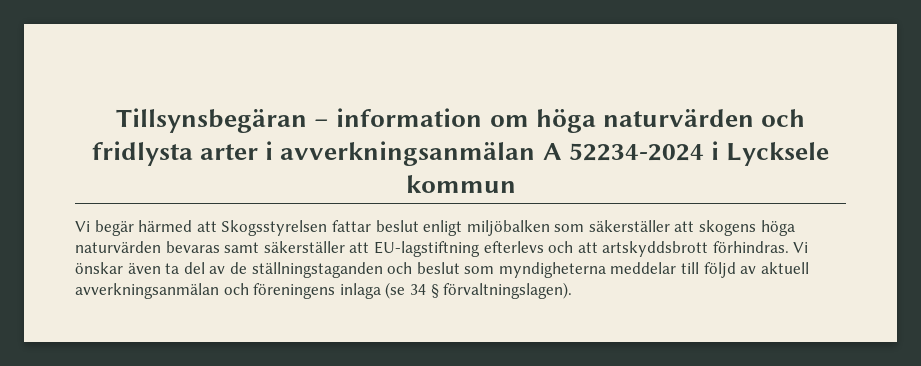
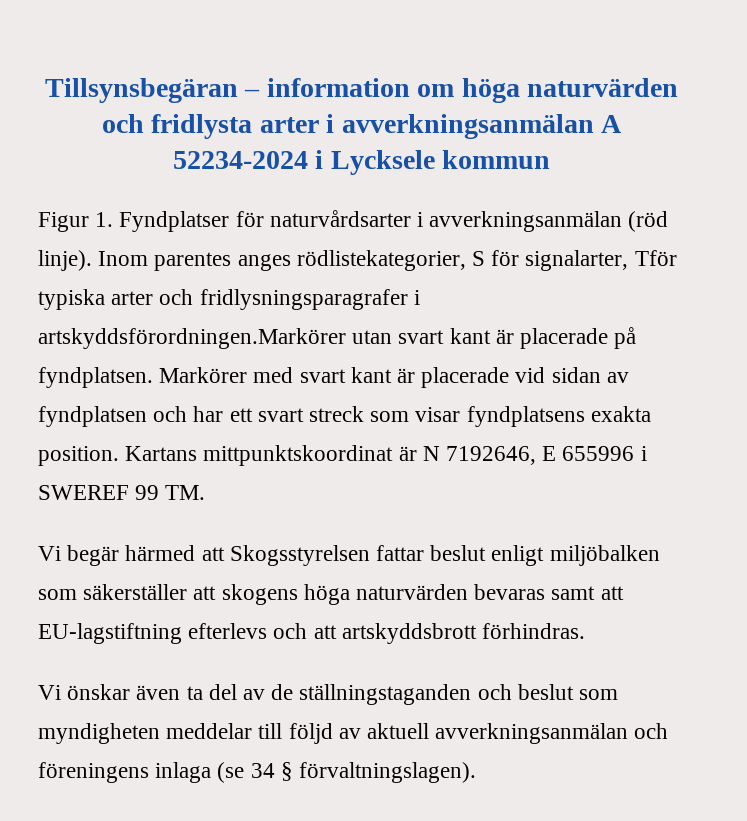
+ Figur 1. Fyndplatser för naturvårdsarter i avverkningsanmälan (röd linje). Inom parentes anges rödlistekategorier, S för signalarter, Tför typiska arter och fridlysningsparagrafer i artskyddsförordningen.Markörer utan svart kant är placerade på fyndplatsen. Markörer med svart kant är placerade vid sidan av fyndplatsen och har ett svart streck som visar fyndplatsens exakta position. Kartans mittpunktskoordinat är N 7192646, E 655996 i SWEREF 99 TM.
- Vi begär härmed att Skogsstyrelsen fattar beslut enligt miljöbalken som säkerställer att skogens höga naturvärden bevaras samt säkerställer att EU-lagstiftning efterlevs och att artskyddsbrott förhindras. Vi önskar även ta del av de ställningstaganden och beslut som myndigheterna meddelar till följd av aktuell avverkningsanmälan och föreningens inlaga (se 34 § förvaltningslagen).
+ Vi begär härmed att Skogsstyrelsen fattar beslut enligt miljöbalken som säkerställer att skogens höga naturvärden bevaras samt att EU-lagstiftning efterlevs och att artskyddsbrott förhindras.
+ Vi önskar även ta del av de ställningstaganden och beslut som myndigheten meddelar till följd av aktuell avverkningsanmälan och föreningens inlaga (se 34 § förvaltningslagen).

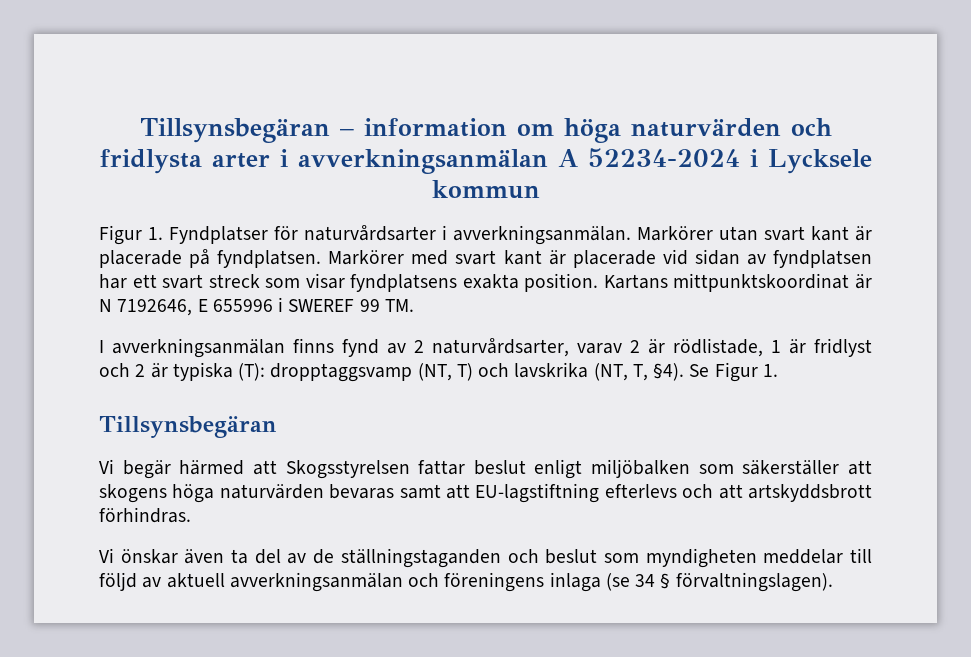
- Figur 1. Fyndplatser för naturvårdsarter i avverkningsanmälan (röd linje). Inom parentes anges rödlistekategorier, S för signalarter, Tför typiska arter och fridlysningsparagrafer i artskyddsförordningen.Markörer utan svart kant är placerade på fyndplatsen.
+ Figur 1. Fyndplatser för naturvårdsarter i avverkningsanmälan. Markörer utan svart kant är placerade på fyndplatsen.
- Markörer med svart kant är placerade vid sidan av fyndplatsen och har ett svart streck som visar fyndplatsens exakta position.
+ Markörer med svart kant är placerade vid sidan av fyndplatsen har ett svart streck som visar fyndplatsens exakta position.
+ I avverkningsanmälan finns fynd av 2 naturvårdsarter, varav 2 är rödlistade, 1 är fridlyst och 2 är typiska (T): dropptaggsvamp (NT, T) och lavskrika (NT, T, §4). Se Figur 1.
+ Tillsynsbegäran

